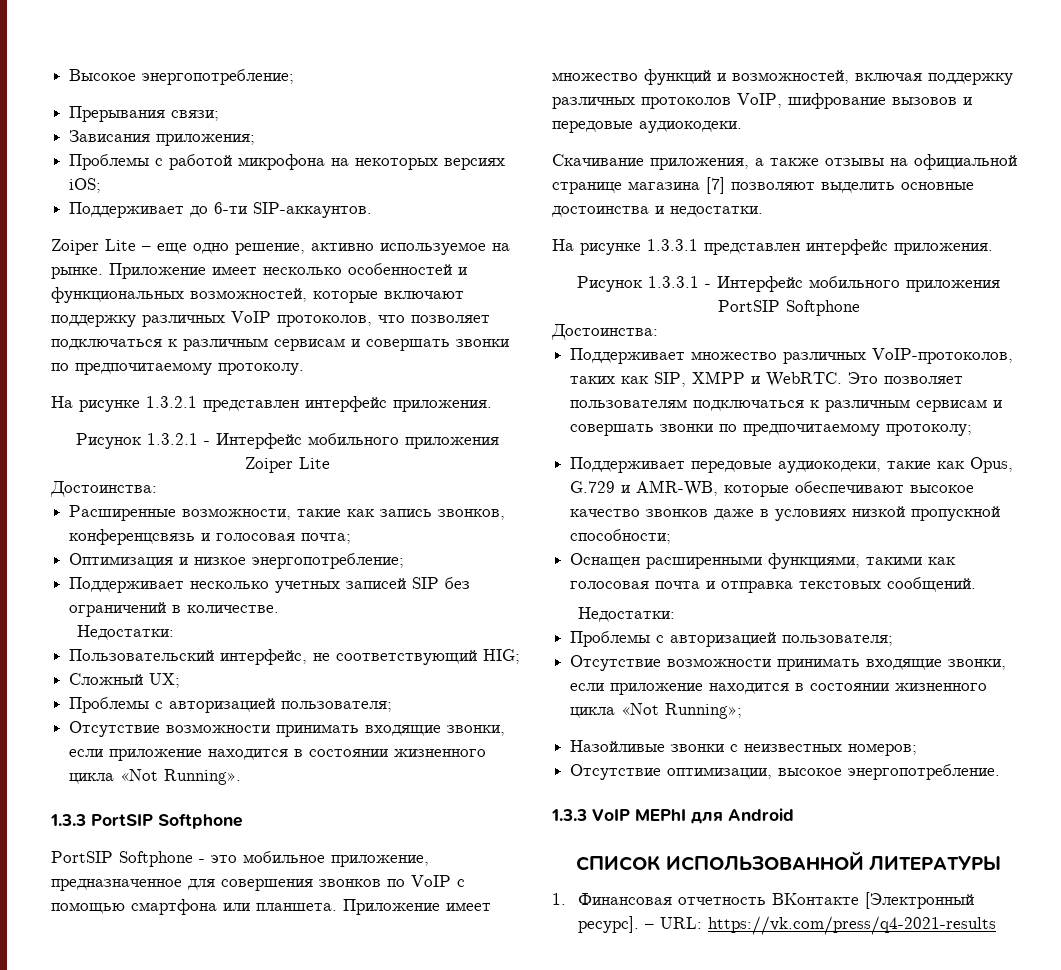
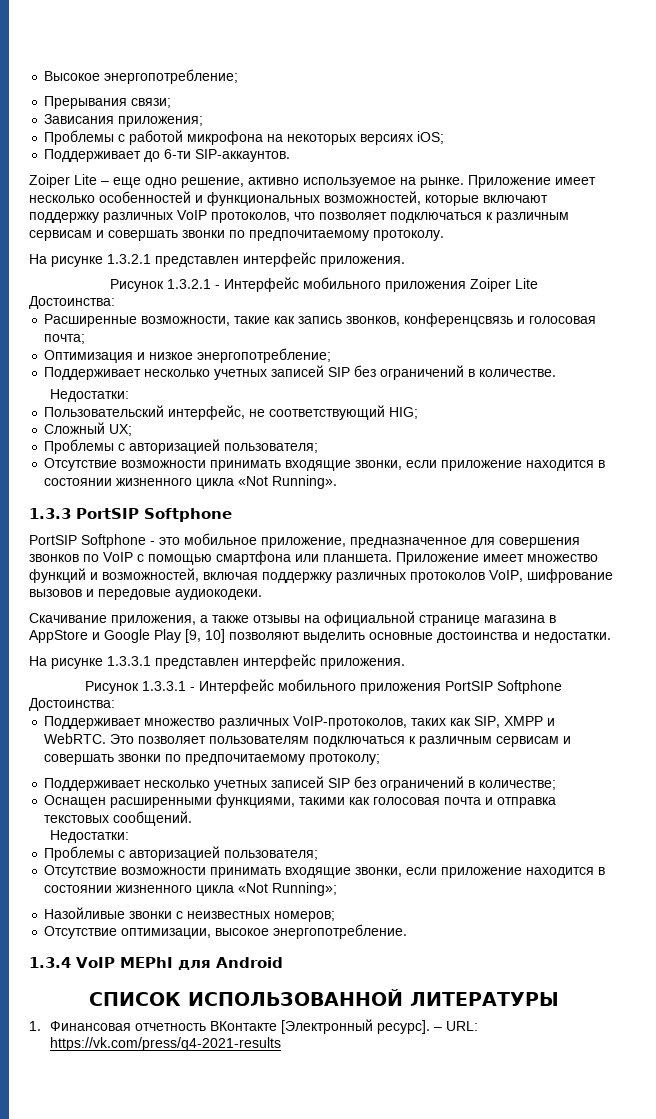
- Скачивание приложения, а также отзывы на официальной странице магазина [7] позволяют выделить основные достоинства и недостатки.
+ Скачивание приложения, а также отзывы на официальной странице магазина в AppStore и Google Play [9, 10] позволяют выделить основные достоинства и недостатки.
- Поддерживает передовые аудиокодеки, такие как Opus, G.729 и AMR-WB, которые обеспечивают высокое качество звонков даже в условиях низкой пропускной способности;
+ Поддерживает несколько учетных записей SIP без ограничений в количестве;
- 1.3.3 VoIP MEPhI для Android
+ 1.3.4 VoIP MEPhI для Android

